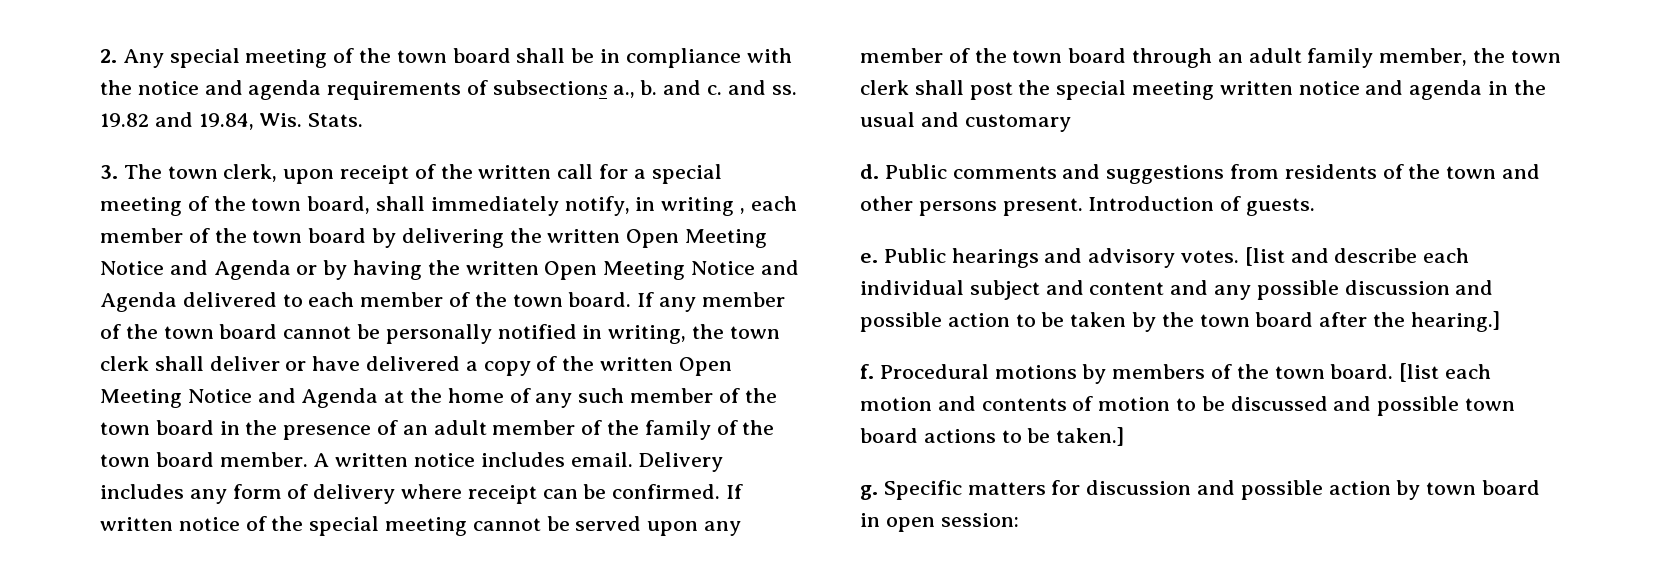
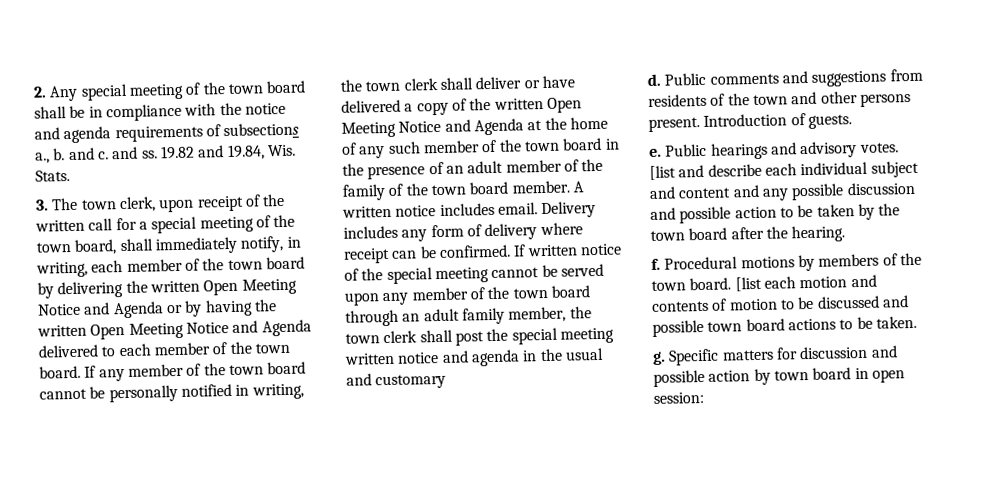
- 3. The town clerk, upon receipt of the written call for a special meeting of the town board, shall immediately notify, in writing , each member of the town board by delivering the written Open Meeting Notice and Agenda or by having the written Open Meeting Notice and Agenda delivered to each member of the town board.
+ 3. The town clerk, upon receipt of the written call for a special meeting of the town board, shall immediately notify, in writing, each member of the town board by delivering the written Open Meeting Notice and Agenda or by having the written Open Meeting Notice and Agenda delivered to each member of the town board.
- [list and describe each individual subject and content and any possible discussion and possible action to be taken by the town board after the hearing.]
+ [list and describe each individual subject and content and any possible discussion and possible action to be taken by the town board after the hearing.
- [list each motion and contents of motion to be discussed and possible town board actions to be taken.]
+ [list each motion and contents of motion to be discussed and possible town board actions to be taken.

